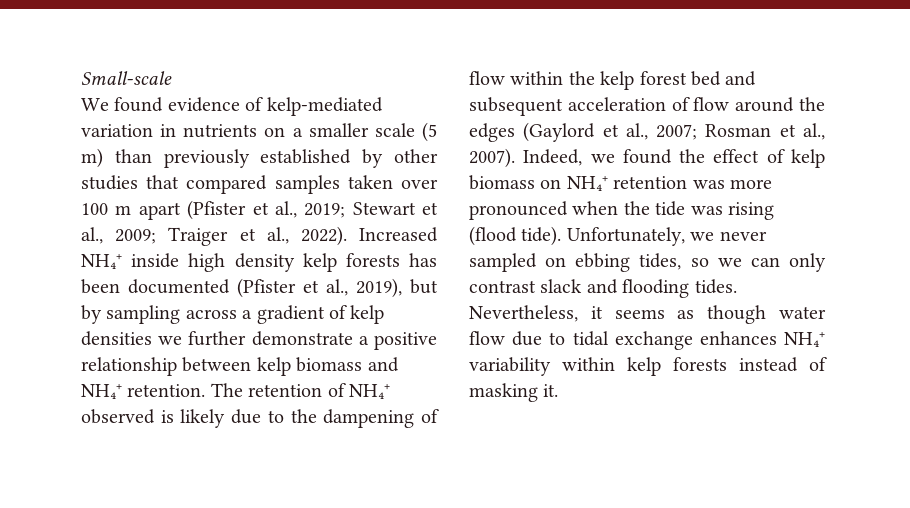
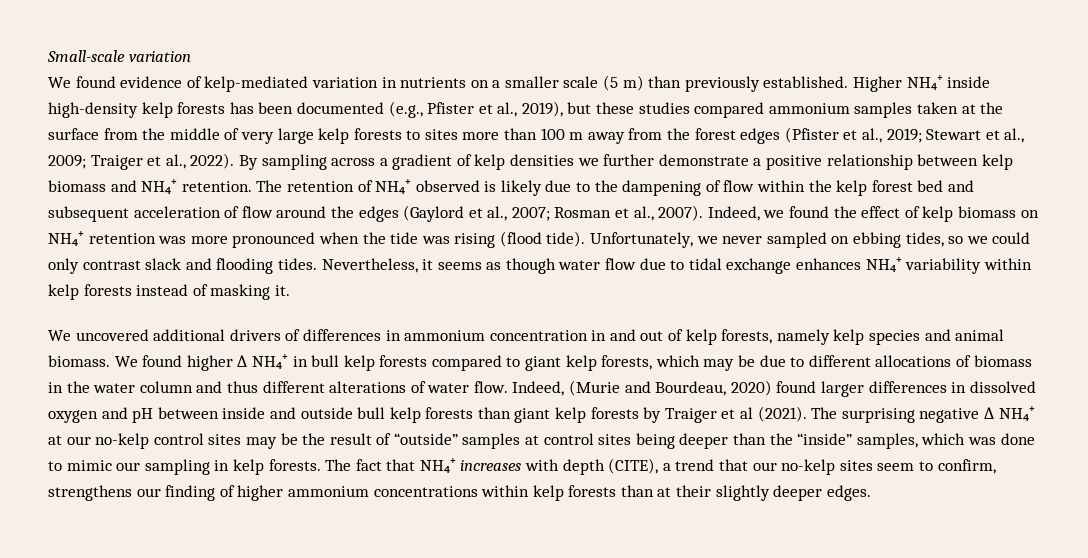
- Small-scale
+ Small-scale variation
- We found evidence of kelp-mediated variation in nutrients on a smaller scale (5 m) than previously established by other studies that compared samples taken over 100 m apart (Pfister et al., 2019; Stewart et al., 2009; Traiger et al., 2022).
+ We found evidence of kelp-mediated variation in nutrients on a smaller scale (5 m) than previously established. Higher NH₄⁺ inside high-density kelp forests has been documented (e.g., Pfister et al., 2019), but these studies compared ammonium samples taken at the surface from the middle of very large kelp forests to sites more than 100 m away from the forest edges (Pfister et al., 2019; Stewart et al., 2009; Traiger et al., 2022).
- Increased NH₄⁺ inside high density kelp forests has been documented (Pfister et al., 2019), but by sampling across a gradient of kelp densities we further demonstrate a positive relationship between kelp biomass and NH₄⁺ retention.
+ By sampling across a gradient of kelp densities we further demonstrate a positive relationship between kelp biomass and NH₄⁺ retention.
- Unfortunately, we never sampled on ebbing tides, so we can only contrast slack and flooding tides.
+ Unfortunately, we never sampled on ebbing tides, so we could only contrast slack and flooding tides.
+ We uncovered additional drivers of differences in ammonium concentration in and out of kelp forests, namely kelp species and animal biomass. We found higher ∆ NH₄⁺ in bull kelp forests compared to giant kelp forests, which may be due to different allocations of biomass in the water column and thus different alterations of water flow. Indeed, (Murie and Bourdeau, 2020) found larger differences in dissolved oxygen and pH between inside and outside bull kelp forests than giant kelp forests by Traiger et al (2021). The surprising negative ∆ NH₄⁺ at our no-kelp control sites may be the result of “outside” samples at control sites being deeper than the “inside” samples, which was done to mimic our sampling in kelp forests. The fact that NH₄⁺ increases with depth (CITE), a trend that our no-kelp sites seem to confirm, strengthens our finding of higher ammonium concentrations within kelp forests than at their slightly deeper edges.

